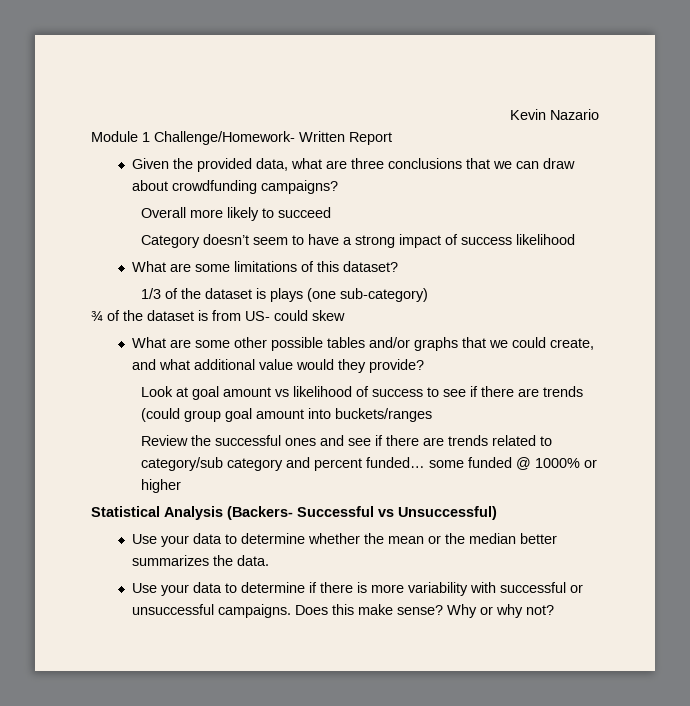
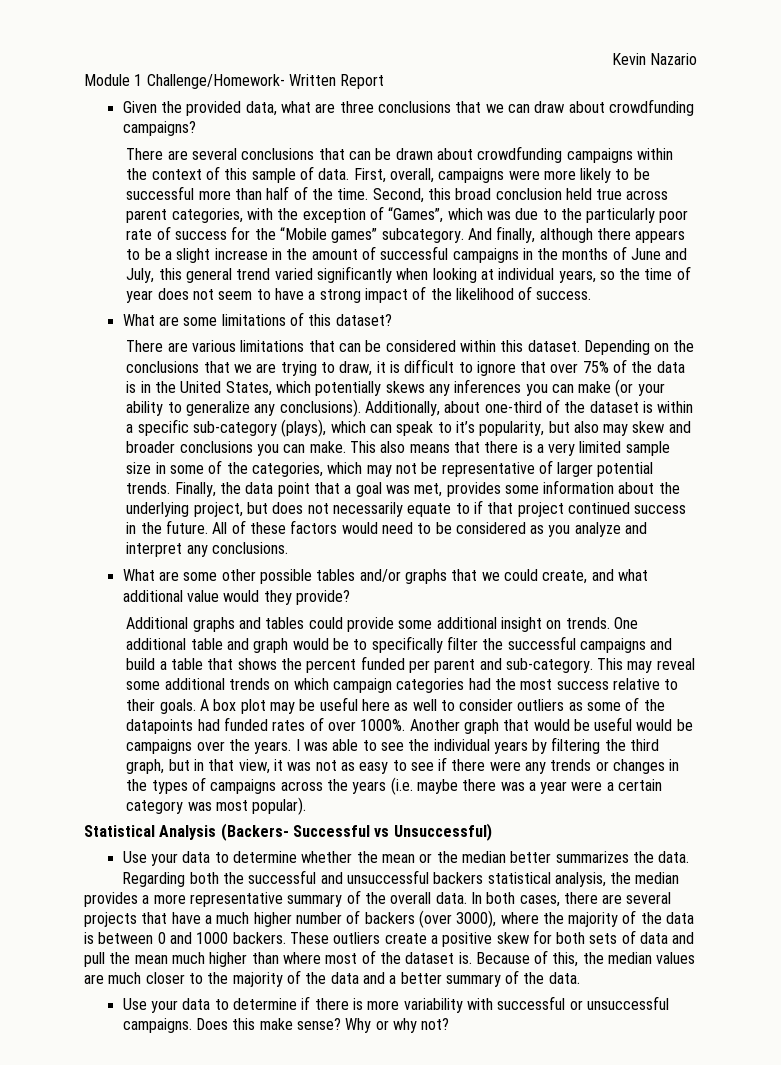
- Overall more likely to succeed
- Category doesn’t seem to have a strong impact of success likelihood
+ There are several conclusions that can be drawn about crowdfunding campaigns within the context of this sample of data. First, overall, campaigns were more likely to be successful more than half of the time. Second, this broad conclusion held true across parent categories, with the exception of “Games”, which was due to the particularly poor rate of success for the “Mobile games” subcategory. And finally, although there appears to be a slight increase in the amount of successful campaigns in the months of June and July, this general trend varied significantly when looking at individual years, so the time of year does not seem to have a strong impact of the likelihood of success.
- 1/3 of the dataset is plays (one sub-category)
- ¾ of the dataset is from US- could skew
+ There are various limitations that can be considered within this dataset. Depending on the conclusions that we are trying to draw, it is difficult to ignore that over 75% of the data is in the United States, which potentially skews any inferences you can make (or your ability to generalize any conclusions). Additionally, about one-third of the dataset is within a specific sub-category (plays), which can speak to it’s popularity, but also may skew and broader conclusions you can make. This also means that there is a very limited sample size in some of the categories, which may not be representative of larger potential trends. Finally, the data point that a goal was met, provides some information about the underlying project, but does not necessarily equate to if that project continued success in the future. All of these factors would need to be considered as you analyze and interpret any conclusions.
- Look at goal amount vs likelihood of success to see if there are trends (could group goal amount into buckets/ranges
- Review the successful ones and see if there are trends related to category/sub category and percent funded… some funded @ 1000% or higher
+ Additional graphs and tables could provide some additional insight on trends. One additional table and graph would be to specifically filter the successful campaigns and build a table that shows the percent funded per parent and sub-category. This may reveal some additional trends on which campaign categories had the most success relative to their goals. A box plot may be useful here as well to consider outliers as some of the datapoints had funded rates of over 1000%. Another graph that would be useful would be campaigns over the years. I was able to see the individual years by filtering the third graph, but in that view, it was not as easy to see if there were any trends or changes in the types of campaigns across the years (i.e. maybe there was a year were a certain category was most popular).
+ Regarding both the successful and unsuccessful backers statistical analysis, the median provides a more representative summary of the overall data. In both cases, there are several projects that have a much higher number of backers (over 3000), where the majority of the data is between 0 and 1000 backers. These outliers create a positive skew for both sets of data and pull the mean much higher than where most of the dataset is. Because of this, the median values are much closer to the majority of the data and a better summary of the data.

